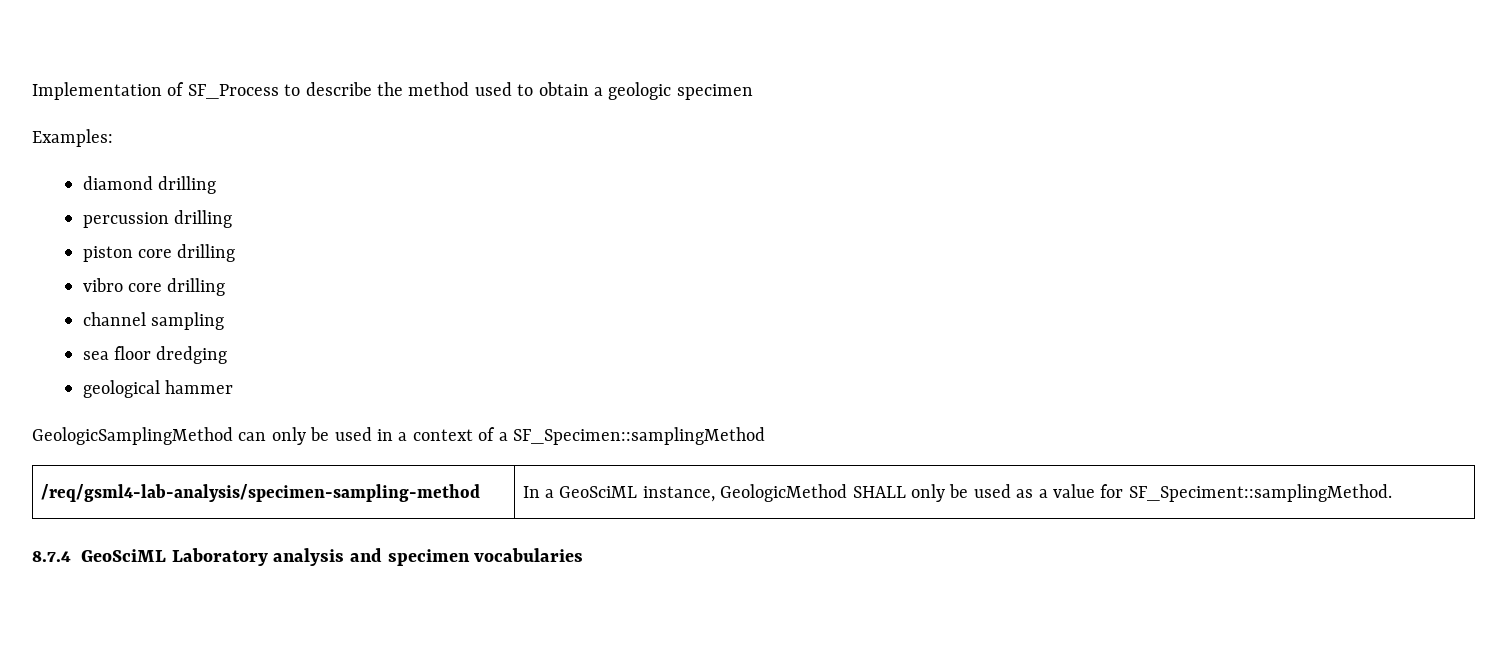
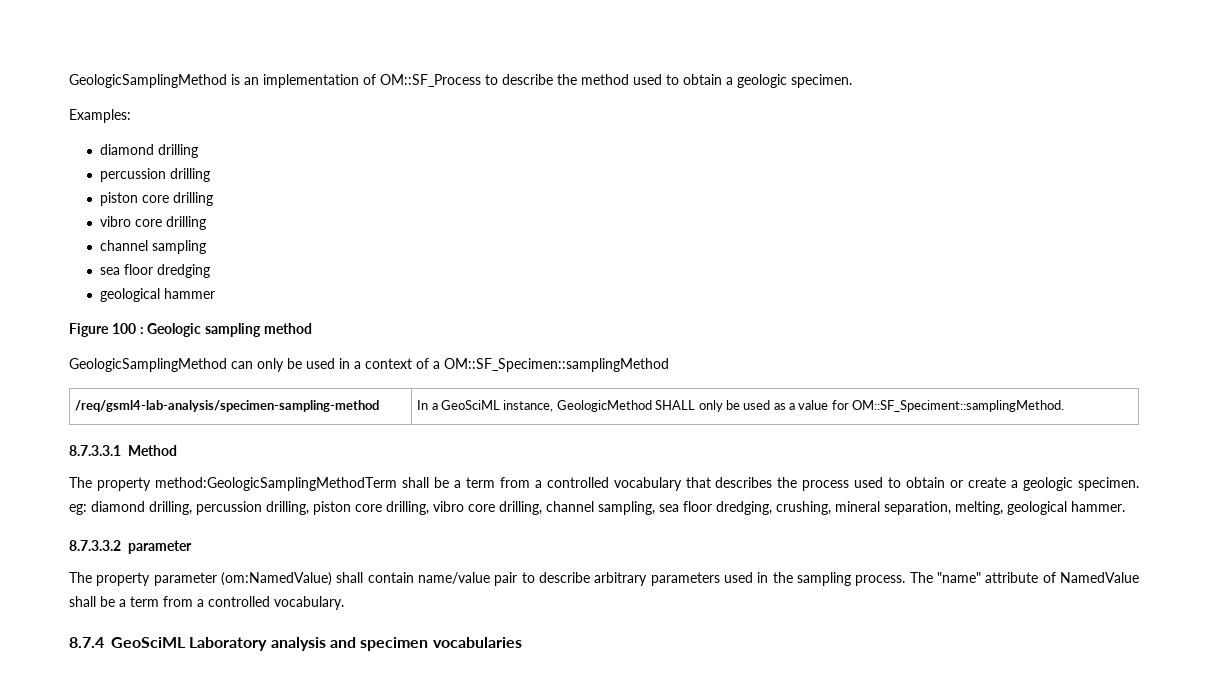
- Implementation of SF_Process to describe the method used to obtain a geologic specimen
+ GeologicSamplingMethod is an implementation of OM::SF_Process to describe the method used to obtain a geologic specimen.
+ Figure 100 : Geologic sampling method
- GeologicSamplingMethod can only be used in a context of a SF_Specimen::samplingMethod
+ GeologicSamplingMethod can only be used in a context of a OM::SF_Specimen::samplingMethod
- /req/gsml4-lab-analysis/specimen-sampling-method | In a GeoSciML instance, GeologicMethod SHALL only be used as a value for SF_Speciment::samplingMethod.
+ /req/gsml4-lab-analysis/specimen-sampling-method | In a GeoSciML instance, GeologicMethod SHALL only be used as a value for OM::SF_Speciment::samplingMethod.
+ 8.7.3.3.1 Method
+ The property method:GeologicSamplingMethodTerm shall be a term from a controlled vocabulary that describes the process used to obtain or create a geologic specimen. eg: diamond drilling, percussion drilling, piston core drilling, vibro core drilling, channel sampling, sea floor dredging, crushing, mineral separation, melting, geological hammer.
+ 8.7.3.3.2 parameter
+ The property parameter (om:NamedValue) shall contain name/value pair to describe arbitrary parameters used in the sampling process. The "name" attribute of NamedValue shall be a term from a controlled vocabulary.

